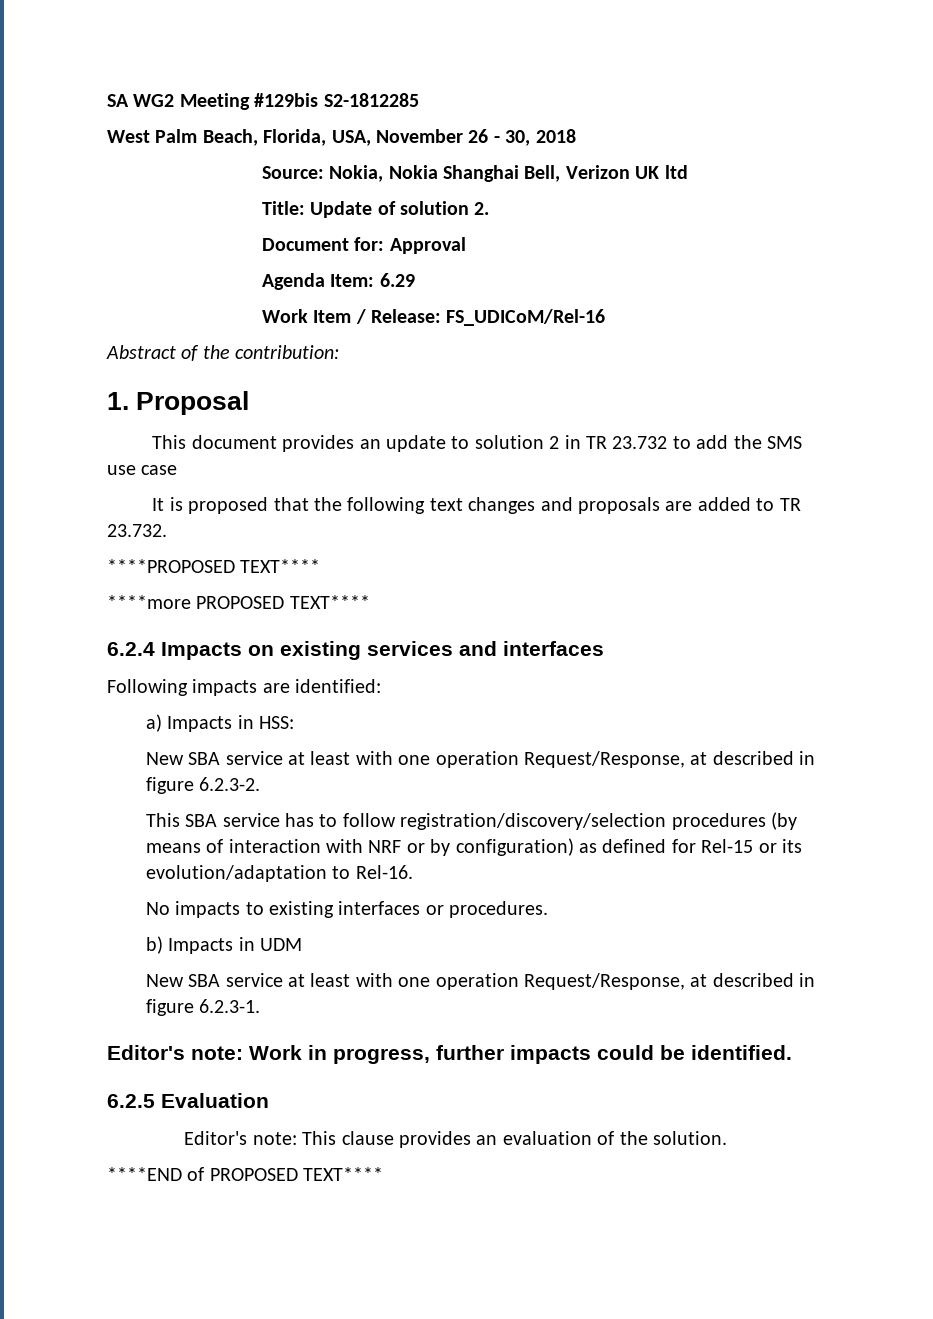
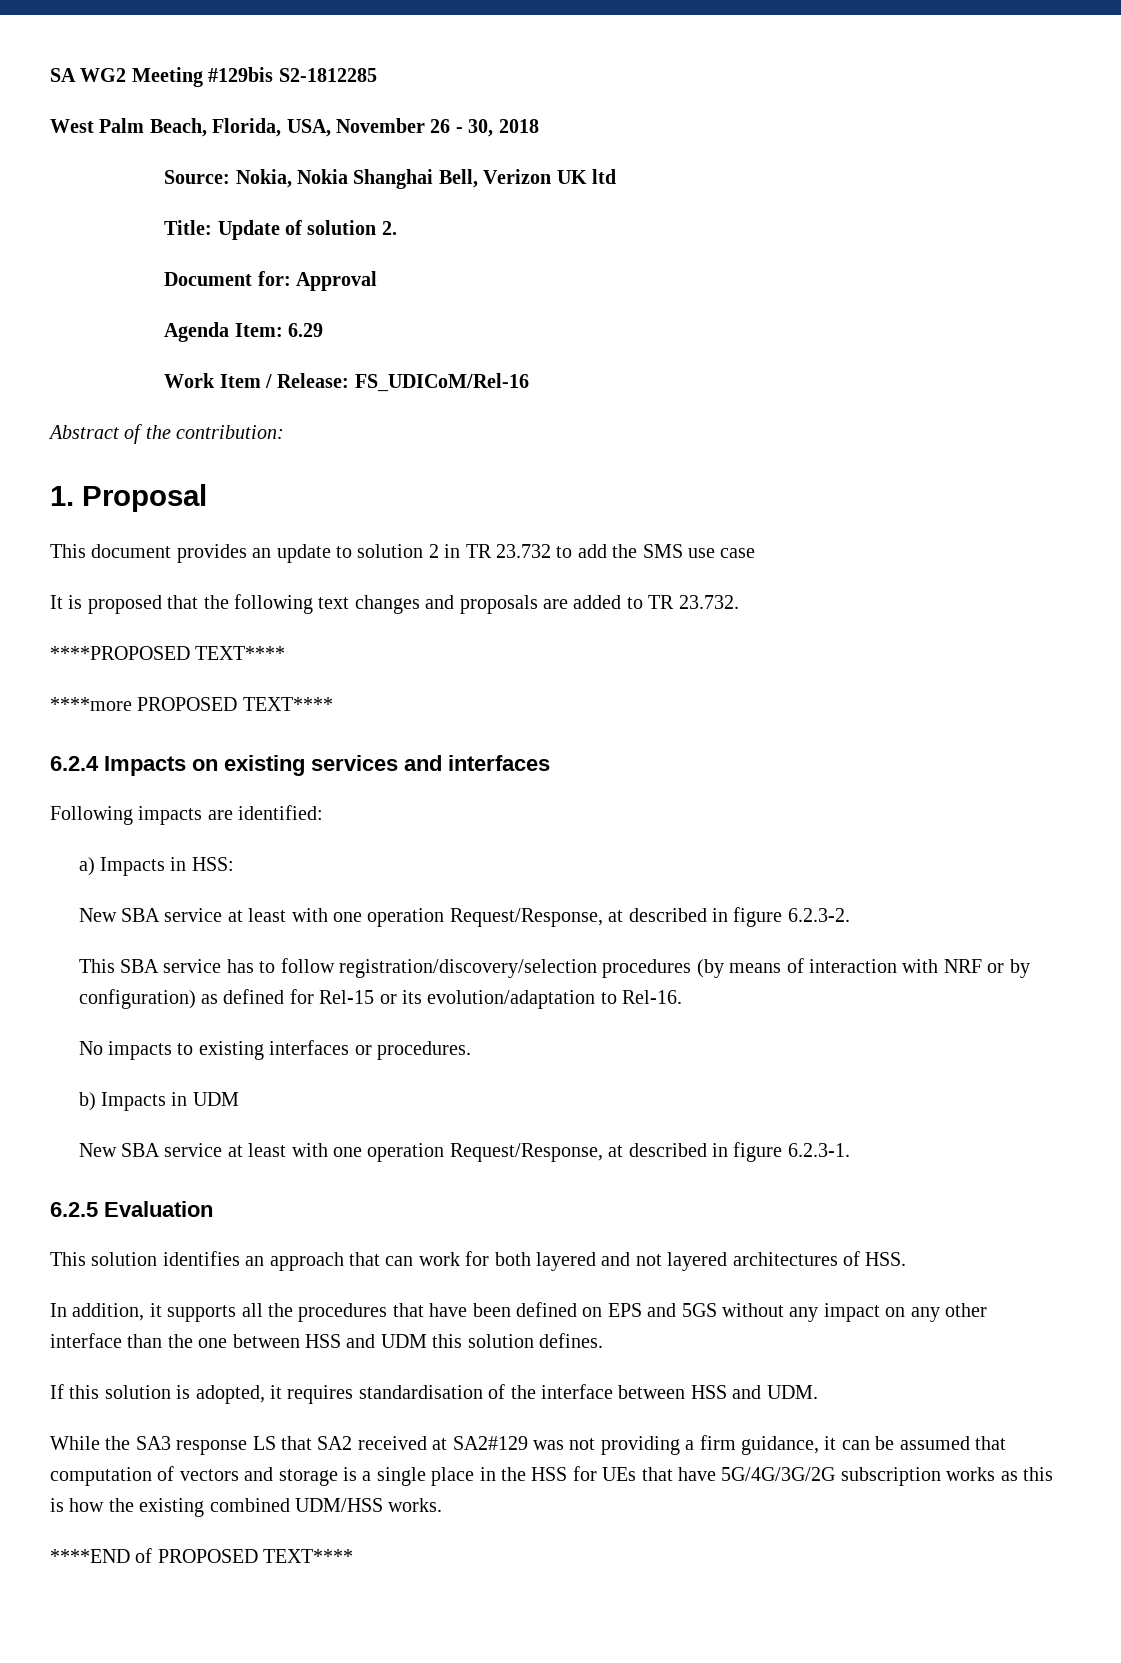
- Editor's note: Work in progress, further impacts could be identified.
  6.2.5 Evaluation
- Editor's note: This clause provides an evaluation of the solution.
+ This solution identifies an approach that can work for both layered and not layered architectures of HSS.
+ In addition, it supports all the procedures that have been defined on EPS and 5GS without any impact on any other interface than the one between HSS and UDM this solution defines.
+ If this solution is adopted, it requires standardisation of the interface between HSS and UDM.
+ While the SA3 response LS that SA2 received at SA2#129 was not providing a firm guidance, it can be assumed that computation of vectors and storage is a single place in the HSS for UEs that have 5G/4G/3G/2G subscription works as this is how the existing combined UDM/HSS works.

